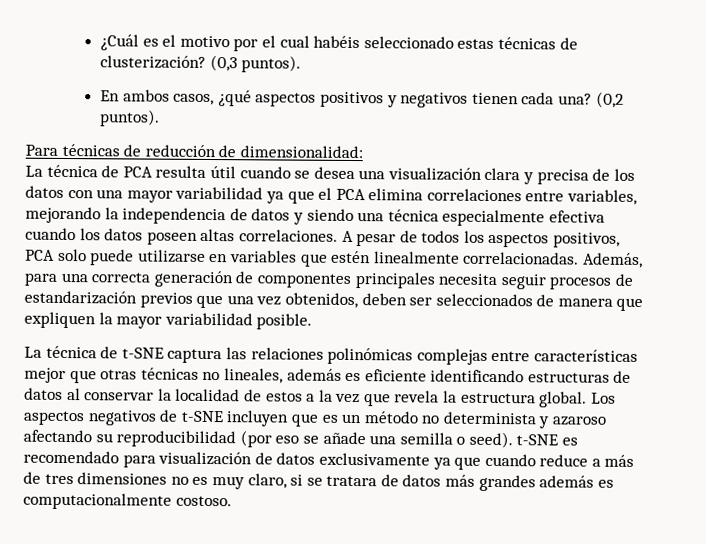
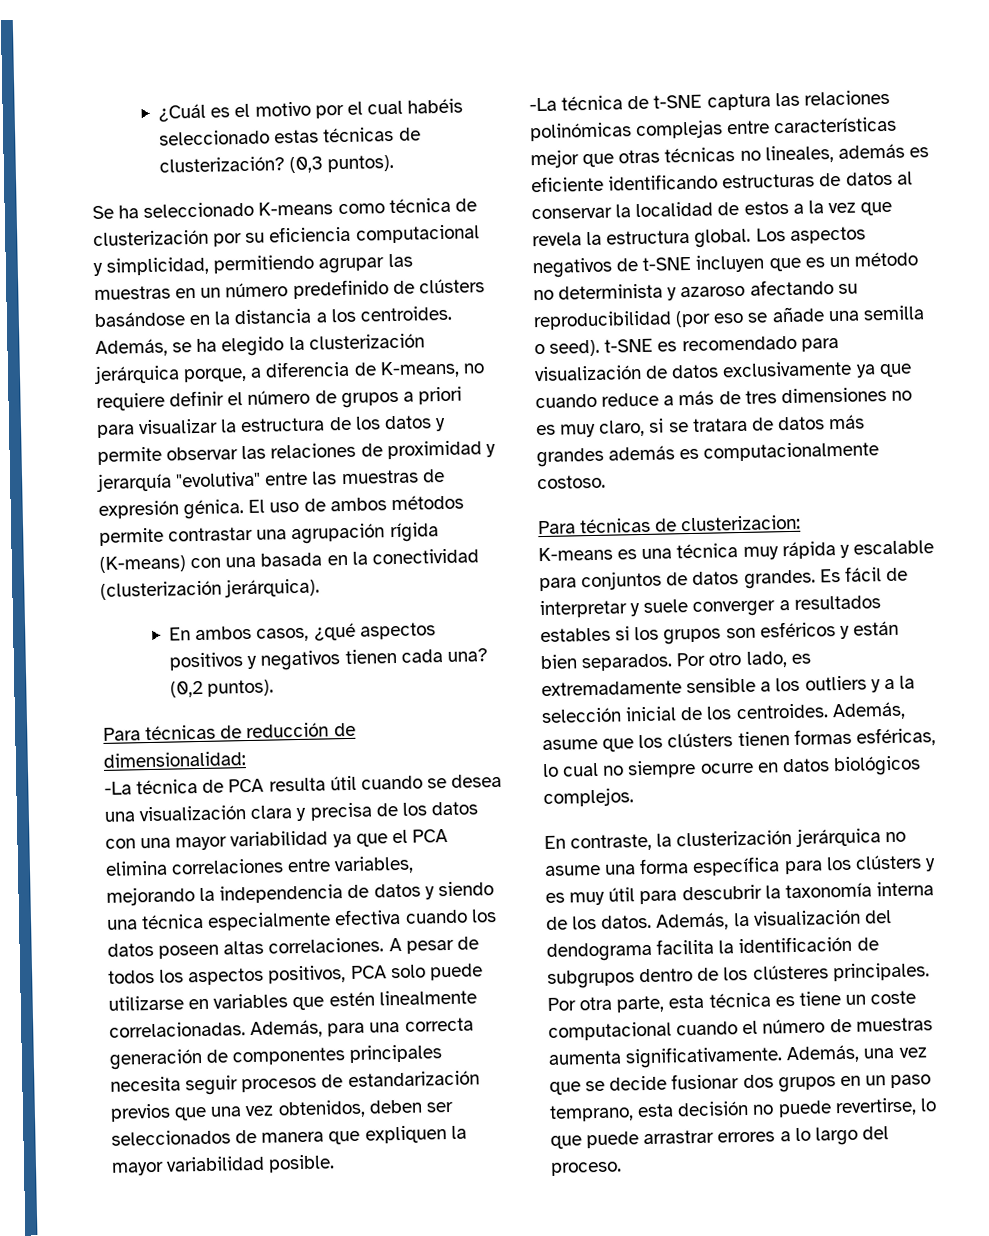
+ Se ha seleccionado K-means como técnica de clusterización por su eficiencia computacional y simplicidad, permitiendo agrupar las muestras en un número predefinido de clústers basándose en la distancia a los centroides. Además, se ha elegido la clusterización jerárquica porque, a diferencia de K-means, no requiere definir el número de grupos a priori para visualizar la estructura de los datos y permite observar las relaciones de proximidad y jerarquía "evolutiva" entre las muestras de expresión génica. El uso de ambos métodos permite contrastar una agrupación rígida (K-means) con una basada en la conectividad (clusterización jerárquica).
- La técnica de PCA resulta útil cuando se desea una visualización clara y precisa de los datos con una mayor variabilidad ya que el PCA elimina correlaciones entre variables, mejorando la independencia de datos y siendo una técnica especialmente efectiva cuando los datos poseen altas correlaciones.
+ -La técnica de PCA resulta útil cuando se desea una visualización clara y precisa de los datos con una mayor variabilidad ya que el PCA elimina correlaciones entre variables, mejorando la independencia de datos y siendo una técnica especialmente efectiva cuando los datos poseen altas correlaciones.
- La técnica de t-SNE captura las relaciones polinómicas complejas entre características mejor que otras técnicas no lineales, además es eficiente identificando estructuras de datos al conservar la localidad de estos a la vez que revela la estructura global.
+ -La técnica de t-SNE captura las relaciones polinómicas complejas entre características mejor que otras técnicas no lineales, además es eficiente identificando estructuras de datos al conservar la localidad de estos a la vez que revela la estructura global.
+ Para técnicas de clusterizacion:
+ K-means es una técnica muy rápida y escalable para conjuntos de datos grandes. Es fácil de interpretar y suele converger a resultados estables si los grupos son esféricos y están bien separados. Por otro lado, es extremadamente sensible a los outliers y a la selección inicial de los centroides. Además, asume que los clústers tienen formas esféricas, lo cual no siempre ocurre en datos biológicos complejos.
+ En contraste, la clusterización jerárquica no asume una forma específica para los clústers y es muy útil para descubrir la taxonomía interna de los datos. Además, la visualización del dendograma facilita la identificación de subgrupos dentro de los clústeres principales. Por otra parte, esta técnica es tiene un coste computacional cuando el número de muestras aumenta significativamente. Además, una vez que se decide fusionar dos grupos en un paso temprano, esta decisión no puede revertirse, lo que puede arrastrar errores a lo largo del proceso.

